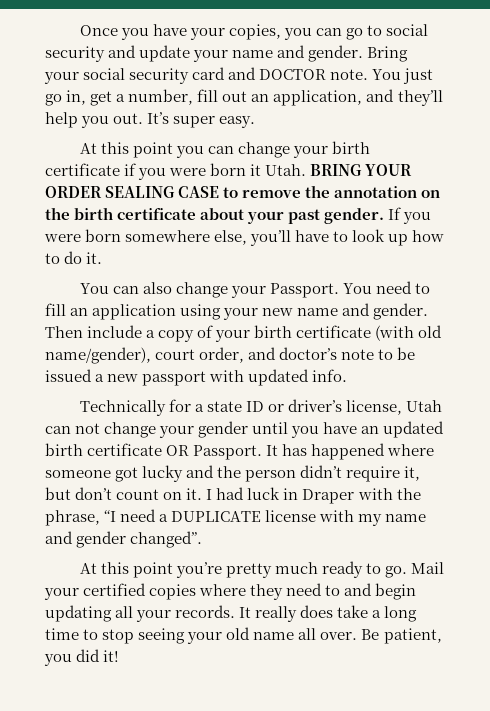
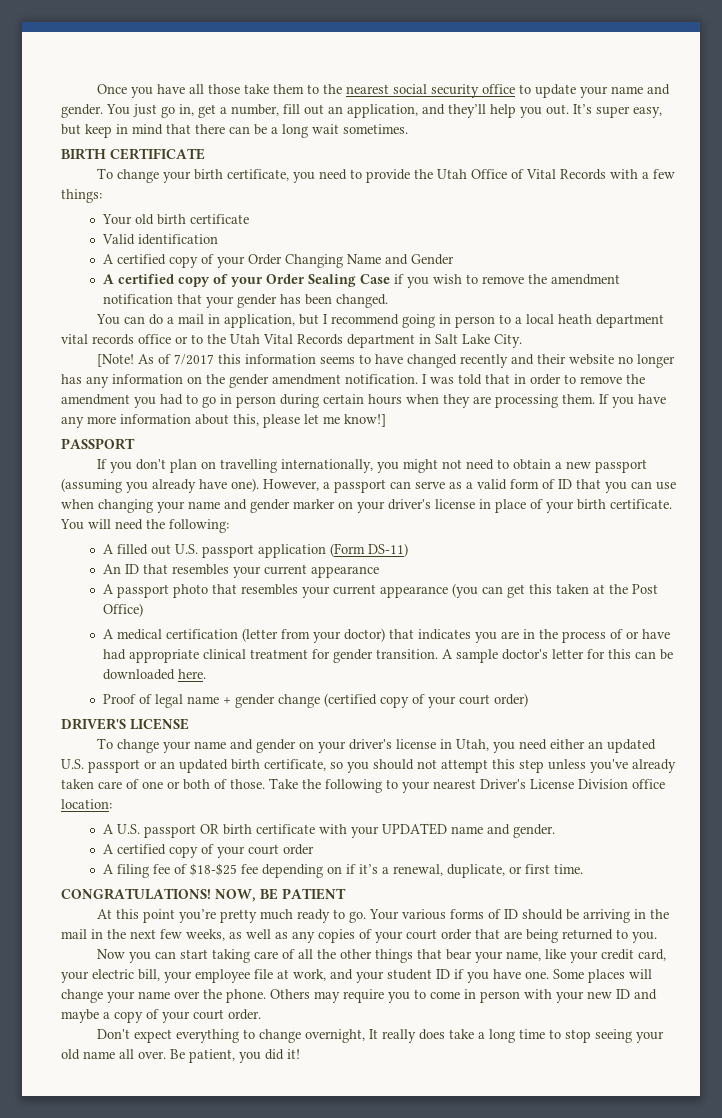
- Once you have your copies, you can go to social security and update your name and gender.
+ Once you have all those take them to the nearest social security office to update your name and gender.
- Bring your social security card and DOCTOR note.
- It’s super easy.
- At this point you can change your birth certificate if you were born it Utah. BRING YOUR ORDER SEALING CASE to remove the annotation on the birth certificate about your past gender. If you were born somewhere else, you’ll have to look up how to do it.
- You can also change your Passport. You need to fill an application using your new name and gender. Then include a copy of your birth certificate (with old name/gender), court order, and doctor’s note to be issued a new passport with updated info.
- Technically for a state ID or driver’s license, Utah can not change your gender until you have an updated birth certificate OR Passport. It has happened where someone got lucky and the person didn’t require it, but don’t count on it. I had luck in Draper with the phrase, “I need a DUPLICATE license with my name and gender changed”.
+ It’s super easy, but keep in mind that there can be a long wait sometimes.
+ BIRTH CERTIFICATE
+ To change your birth certificate, you need to provide the Utah Office of Vital Records with a few things:
+ Your old birth certificate
+ Valid identification
+ A certified copy of your Order Changing Name and Gender
+ A certified copy of your Order Sealing Case if you wish to remove the amendment notification that your gender has been changed.
+ You can do a mail in application, but I recommend going in person to a local heath department vital records office or to the Utah Vital Records department in Salt Lake City.
+ [Note! As of 7/2017 this information seems to have changed recently and their website no longer has any information on the gender amendment notification. I was told that in order to remove the amendment you had to go in person during certain hours when they are processing them. If you have any more information about this, please let me know!]
+ PASSPORT
+ If you don't plan on travelling internationally, you might not need to obtain a new passport (assuming you already have one). However, a passport can serve as a valid form of ID that you can use when changing your name and gender marker on your driver's license in place of your birth certificate. You will need the following:
+ A filled out U.S. passport application (Form DS-11)
+ An ID that resembles your current appearance
+ A passport photo that resembles your current appearance (you can get this taken at the Post Office)
+ A medical certification (letter from your doctor) that indicates you are in the process of or have had appropriate clinical treatment for gender transition. A sample doctor's letter for this can be downloaded here.
+ Proof of legal name + gender change (certified copy of your court order)
+ DRIVER'S LICENSE
+ To change your name and gender on your driver's license in Utah, you need either an updated U.S. passport or an updated birth certificate, so you should not attempt this step unless you've already taken care of one or both of those. Take the following to your nearest Driver's License Division office location:
+ A U.S. passport OR birth certificate with your UPDATED name and gender.
+ A certified copy of your court order
+ A filing fee of $18-$25 fee depending on if it’s a renewal, duplicate, or first time.
+ CONGRATULATIONS! NOW, BE PATIENT
- Mail your certified copies where they need to and begin updating all your records. It really does take a long time to stop seeing your old name all over.
+ Your various forms of ID should be arriving in the mail in the next few weeks, as well as any copies of your court order that are being returned to you.
+ Now you can start taking care of all the other things that bear your name, like your credit card, your electric bill, your employee file at work, and your student ID if you have one. Some places will change your name over the phone. Others may require you to come in person with your new ID and maybe a copy of your court order.
+ Don't expect everything to change overnight, It really does take a long time to stop seeing your old name all over.

